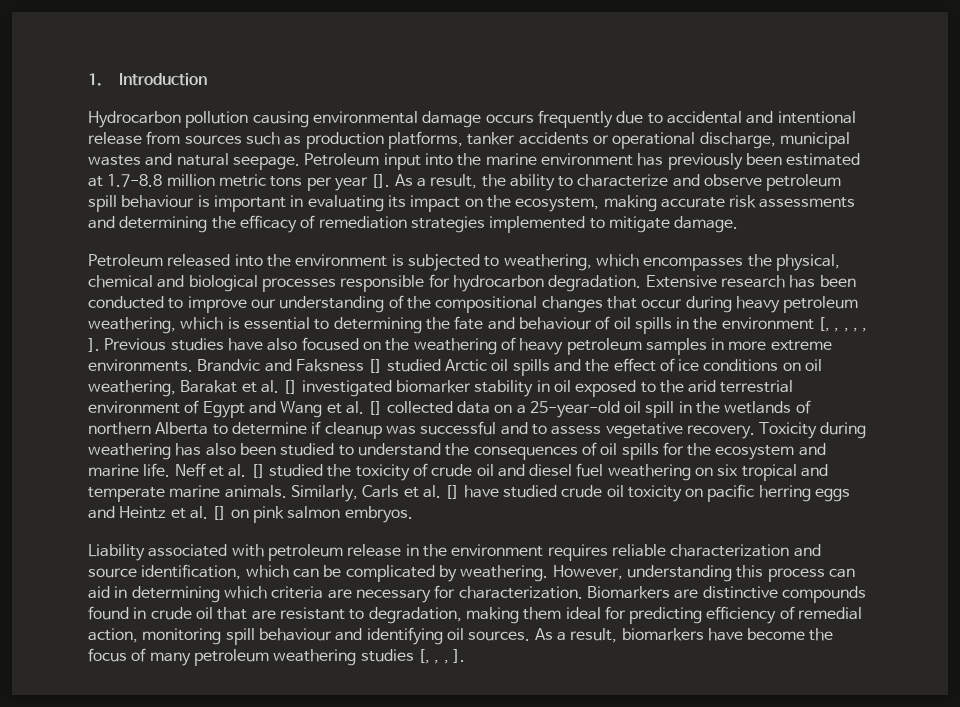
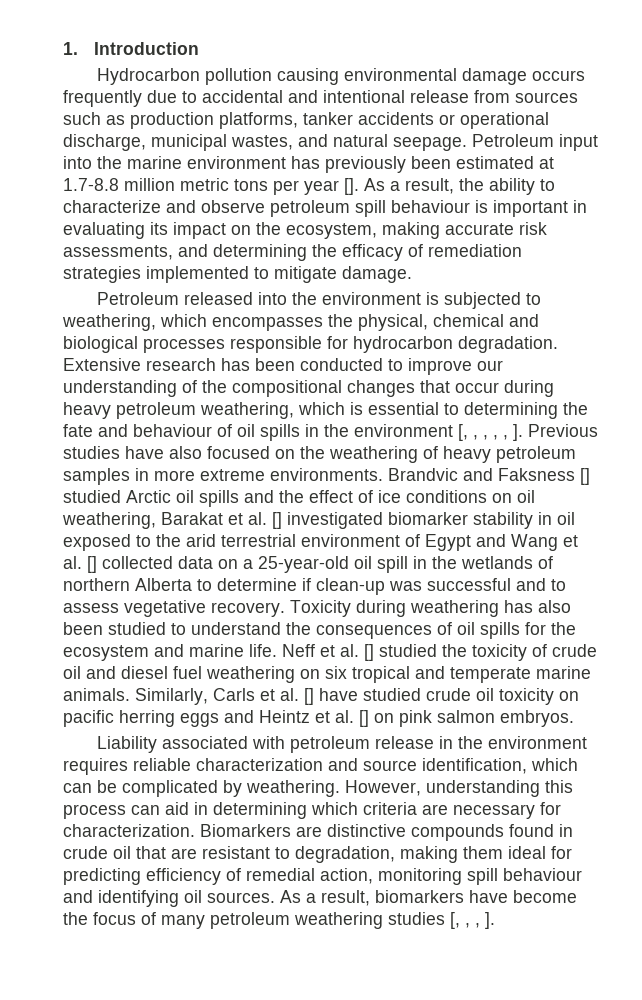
- Hydrocarbon pollution causing environmental damage occurs frequently due to accidental and intentional release from sources such as production platforms, tanker accidents or operational discharge, municipal wastes and natural seepage.
+ Hydrocarbon pollution causing environmental damage occurs frequently due to accidental and intentional release from sources such as production platforms, tanker accidents or operational discharge, municipal wastes, and natural seepage.
- As a result, the ability to characterize and observe petroleum spill behaviour is important in evaluating its impact on the ecosystem, making accurate risk assessments and determining the efficacy of remediation strategies implemented to mitigate damage.
+ As a result, the ability to characterize and observe petroleum spill behaviour is important in evaluating its impact on the ecosystem, making accurate risk assessments, and determining the efficacy of remediation strategies implemented to mitigate damage.
- Brandvic and Faksness [] studied Arctic oil spills and the effect of ice conditions on oil weathering, Barakat et al. [] investigated biomarker stability in oil exposed to the arid terrestrial environment of Egypt and Wang et al. [] collected data on a 25-year-old oil spill in the wetlands of northern Alberta to determine if cleanup was successful and to assess vegetative recovery.
+ Brandvic and Faksness [] studied Arctic oil spills and the effect of ice conditions on oil weathering, Barakat et al. [] investigated biomarker stability in oil exposed to the arid terrestrial environment of Egypt and Wang et al. [] collected data on a 25-year-old oil spill in the wetlands of northern Alberta to determine if clean-up was successful and to assess vegetative recovery.

